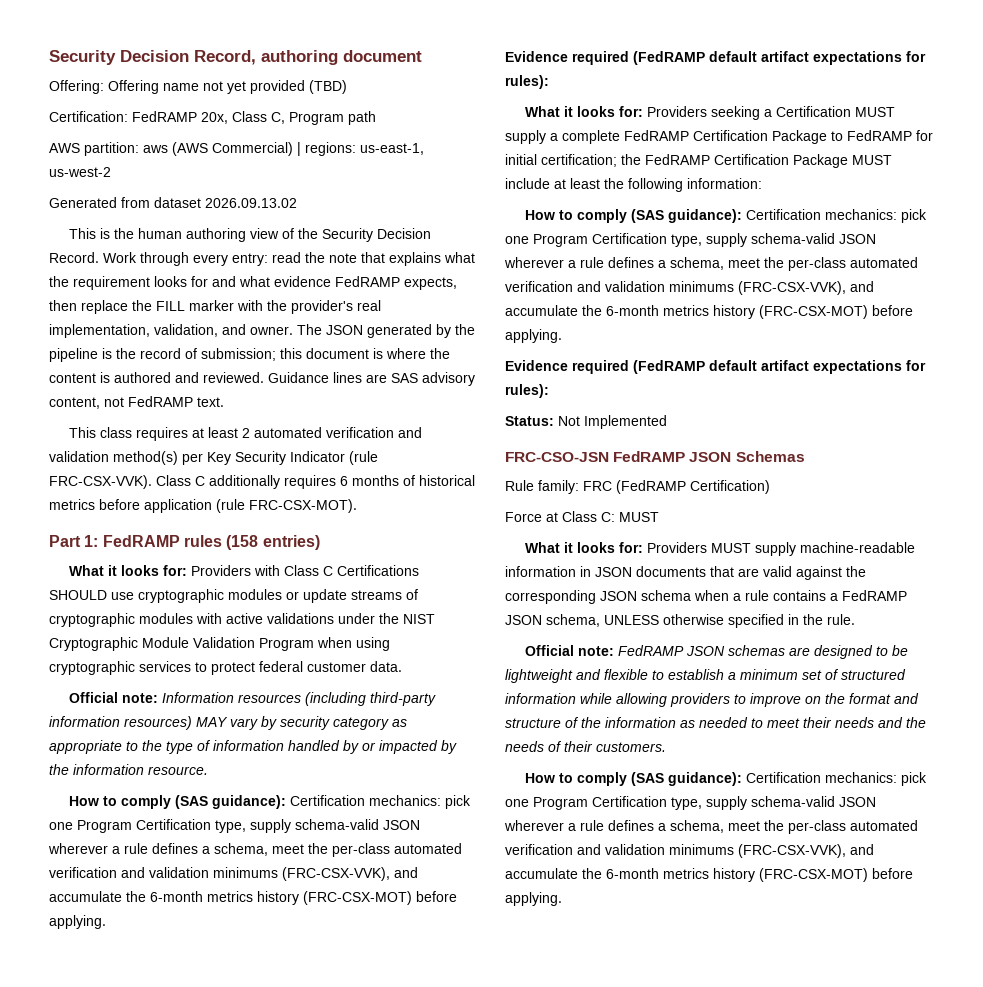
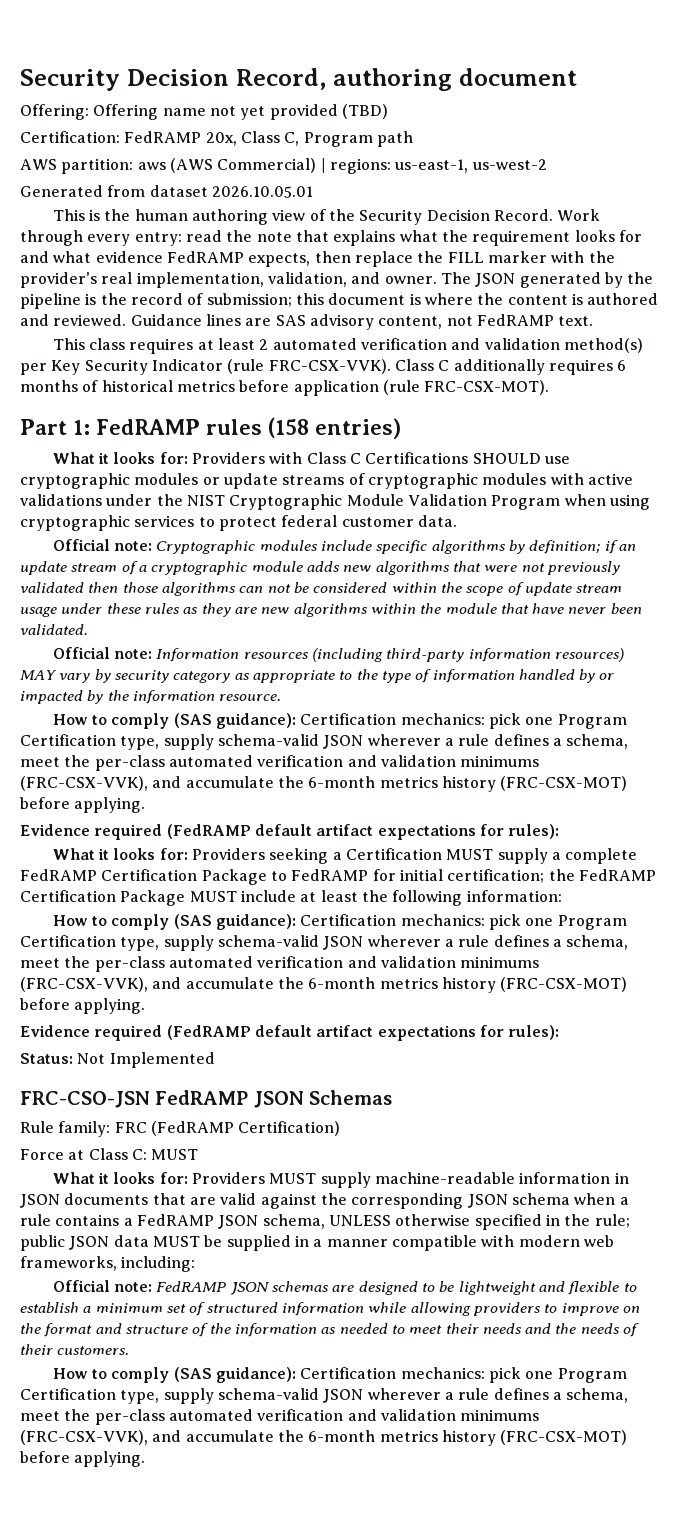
- Generated from dataset 2026.09.13.02
+ Generated from dataset 2026.10.05.01
+ Official note: Cryptographic modules include specific algorithms by definition; if an update stream of a cryptographic module adds new algorithms that were not previously validated then those algorithms can not be considered within the scope of update stream usage under these rules as they are new algorithms within the module that have never been validated.
- What it looks for: Providers MUST supply machine-readable information in JSON documents that are valid against the corresponding JSON schema when a rule contains a FedRAMP JSON schema, UNLESS otherwise specified in the rule.
+ What it looks for: Providers MUST supply machine-readable information in JSON documents that are valid against the corresponding JSON schema when a rule contains a FedRAMP JSON schema, UNLESS otherwise specified in the rule; public JSON data MUST be supplied in a manner compatible with modern web frameworks, including:

